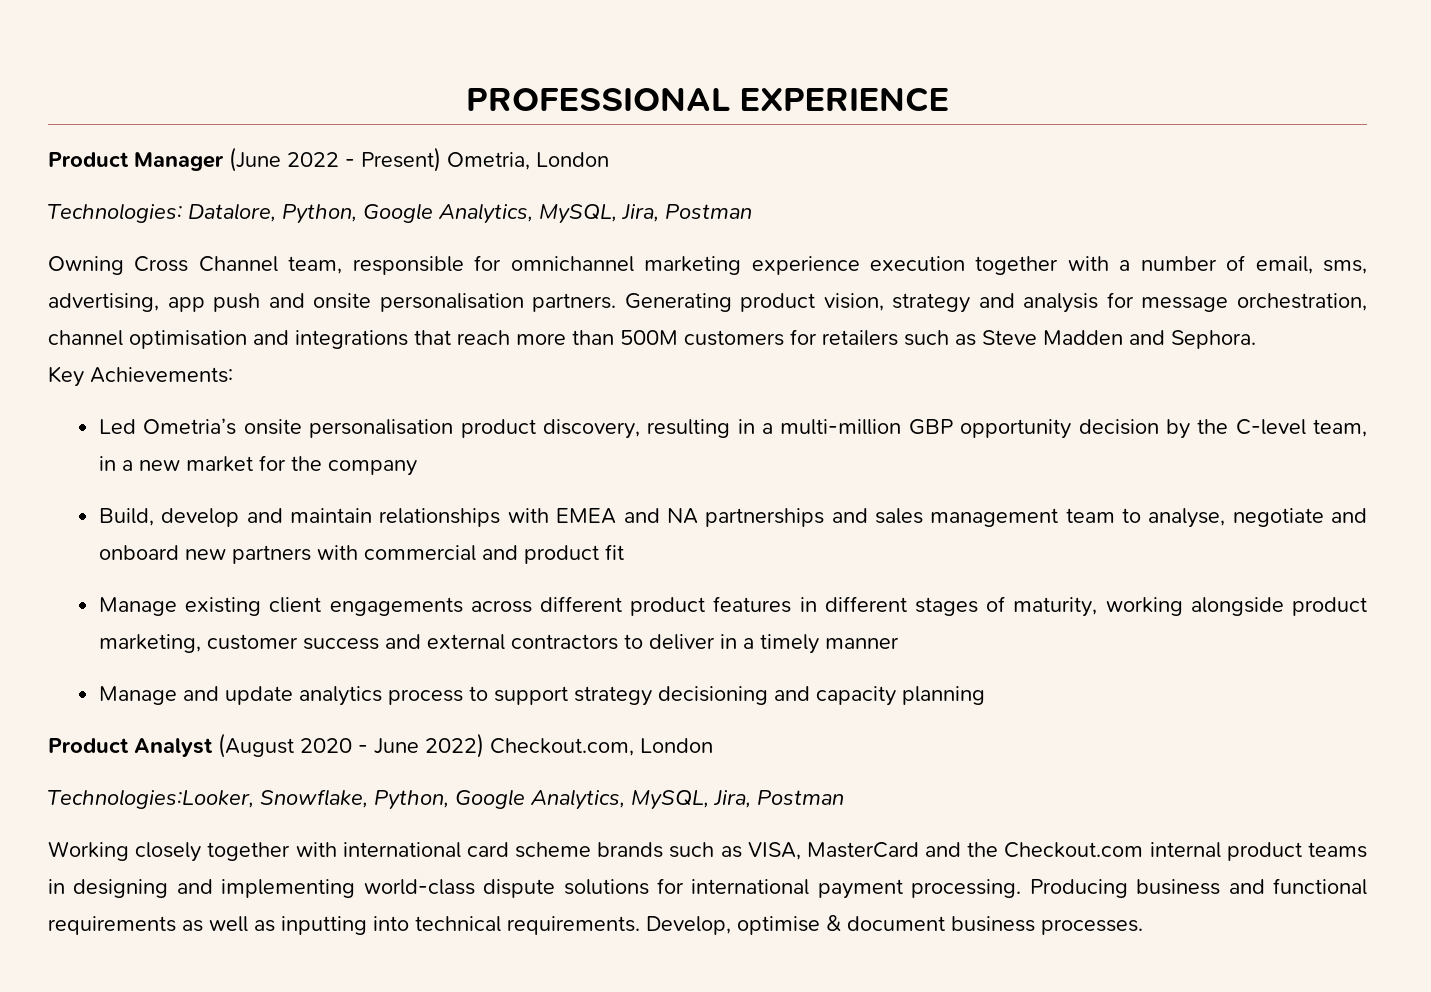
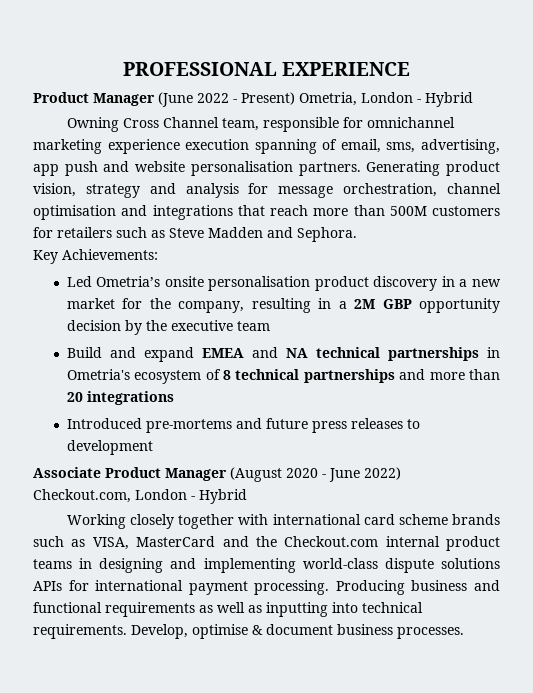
- Product Manager (June 2022 - Present) Ometria, London
- Technologies: Datalore, Python, Google Analytics, MySQL, Jira, Postman
+ Product Manager (June 2022 - Present) Ometria, London - Hybrid
- Owning Cross Channel team, responsible for omnichannel marketing experience execution together with a number of email, sms, advertising, app push and onsite personalisation partners.
+ Owning Cross Channel team, responsible for omnichannel marketing experience execution spanning of email, sms, advertising, app push and website personalisation partners.
- Led Ometria’s onsite personalisation product discovery, resulting in a multi-million GBP opportunity decision by the C-level team, in a new market for the company
- Build, develop and maintain relationships with EMEA and NA partnerships and sales management team to analyse, negotiate and onboard new partners with commercial and product fit
- Manage existing client engagements across different product features in different stages of maturity, working alongside product marketing, customer success and external contractors to deliver in a timely manner
- Manage and update analytics process to support strategy decisioning and capacity planning
- Product Analyst (August 2020 - June 2022) Checkout.com, London
- Technologies:Looker, Snowflake, Python, Google Analytics, MySQL, Jira, Postman
+ Led Ometria’s onsite personalisation product discovery in a new market for the company, resulting in a 2M GBP opportunity decision by the executive team
+ Build and expand EMEA and NA technical partnerships in Ometria's ecosystem of 8 technical partnerships and more than 20 integrations
+ Introduced pre-mortems and future press releases to development
+ Associate Product Manager (August 2020 - June 2022) Checkout.com, London - Hybrid
- Working closely together with international card scheme brands such as VISA, MasterCard and the Checkout.com internal product teams in designing and implementing world-class dispute solutions for international payment processing.
+ Working closely together with international card scheme brands such as VISA, MasterCard and the Checkout.com internal product teams in designing and implementing world-class dispute solutions APIs for international payment processing.

